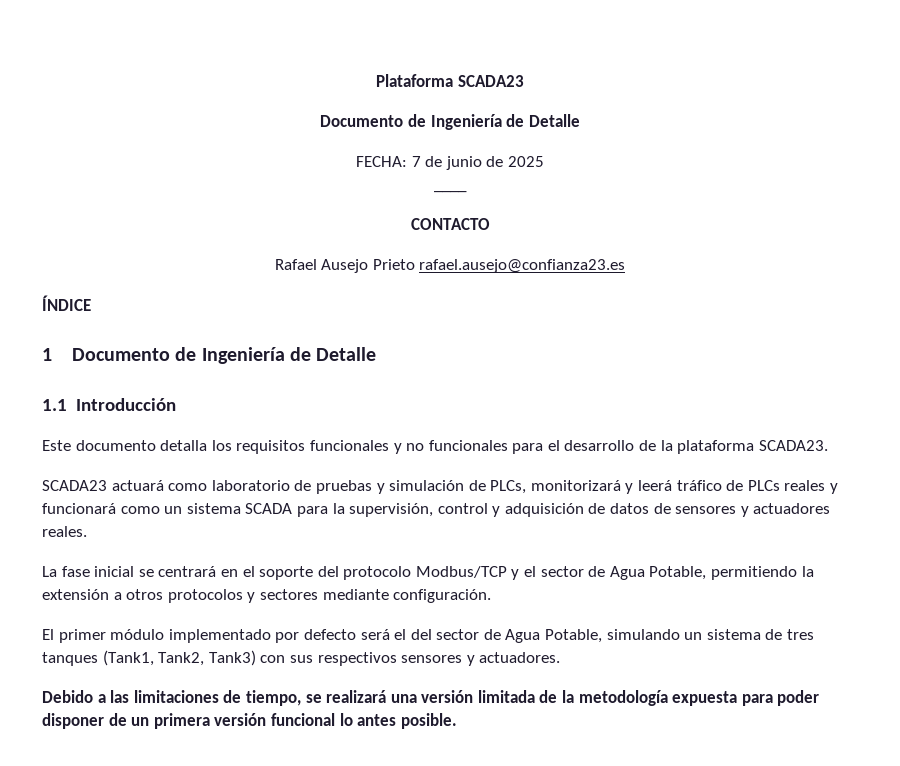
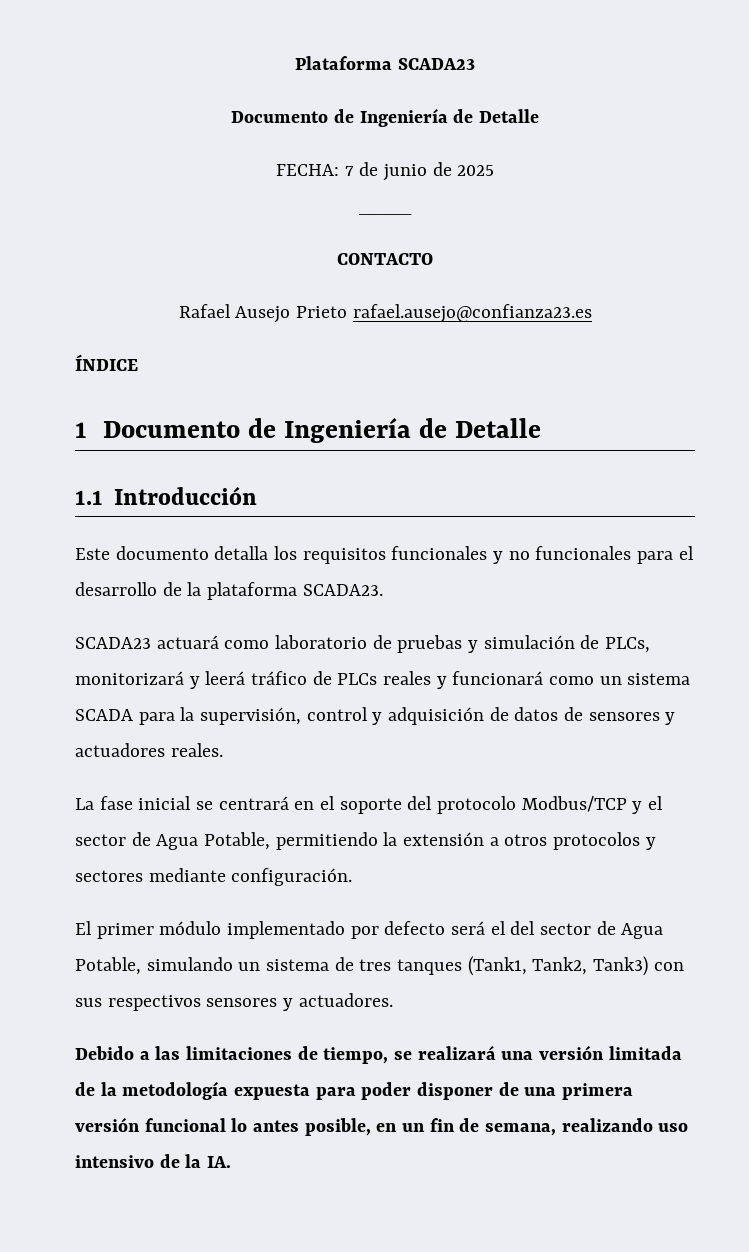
- Debido a las limitaciones de tiempo, se realizará una versión limitada de la metodología expuesta para poder disponer de un primera versión funcional lo antes posible.
+ Debido a las limitaciones de tiempo, se realizará una versión limitada de la metodología expuesta para poder disponer de una primera versión funcional lo antes posible, en un fin de semana, realizando uso intensivo de la IA.

